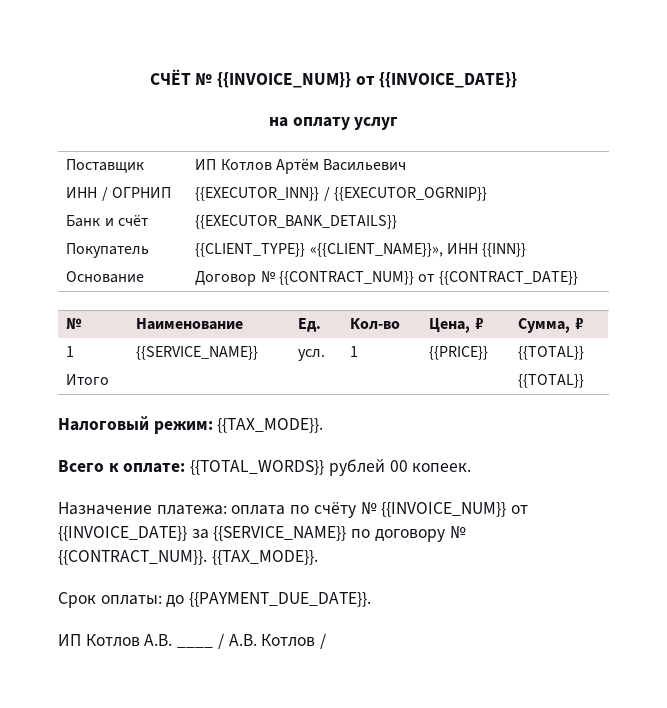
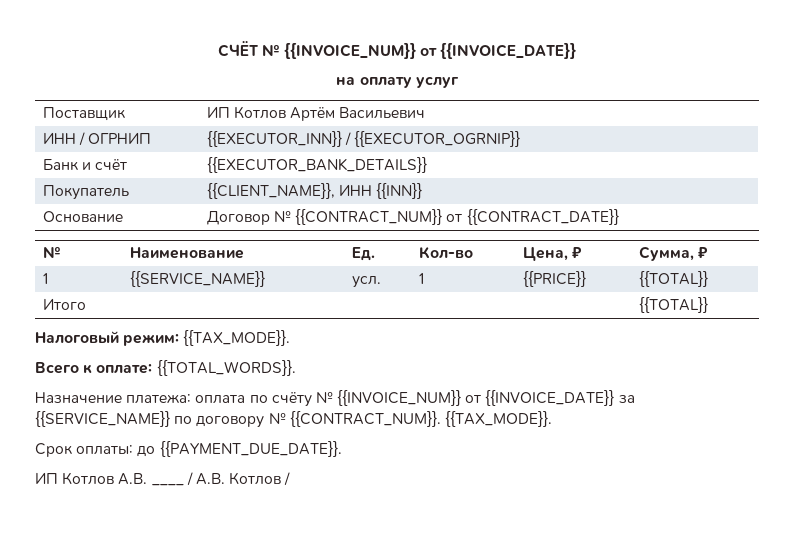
- Покупатель | {{CLIENT_TYPE}} «{{CLIENT_NAME}}», ИНН {{INN}}
+ Покупатель | {{CLIENT_NAME}}, ИНН {{INN}}
- Всего к оплате: {{TOTAL_WORDS}} рублей 00 копеек.
+ Всего к оплате: {{TOTAL_WORDS}}.

